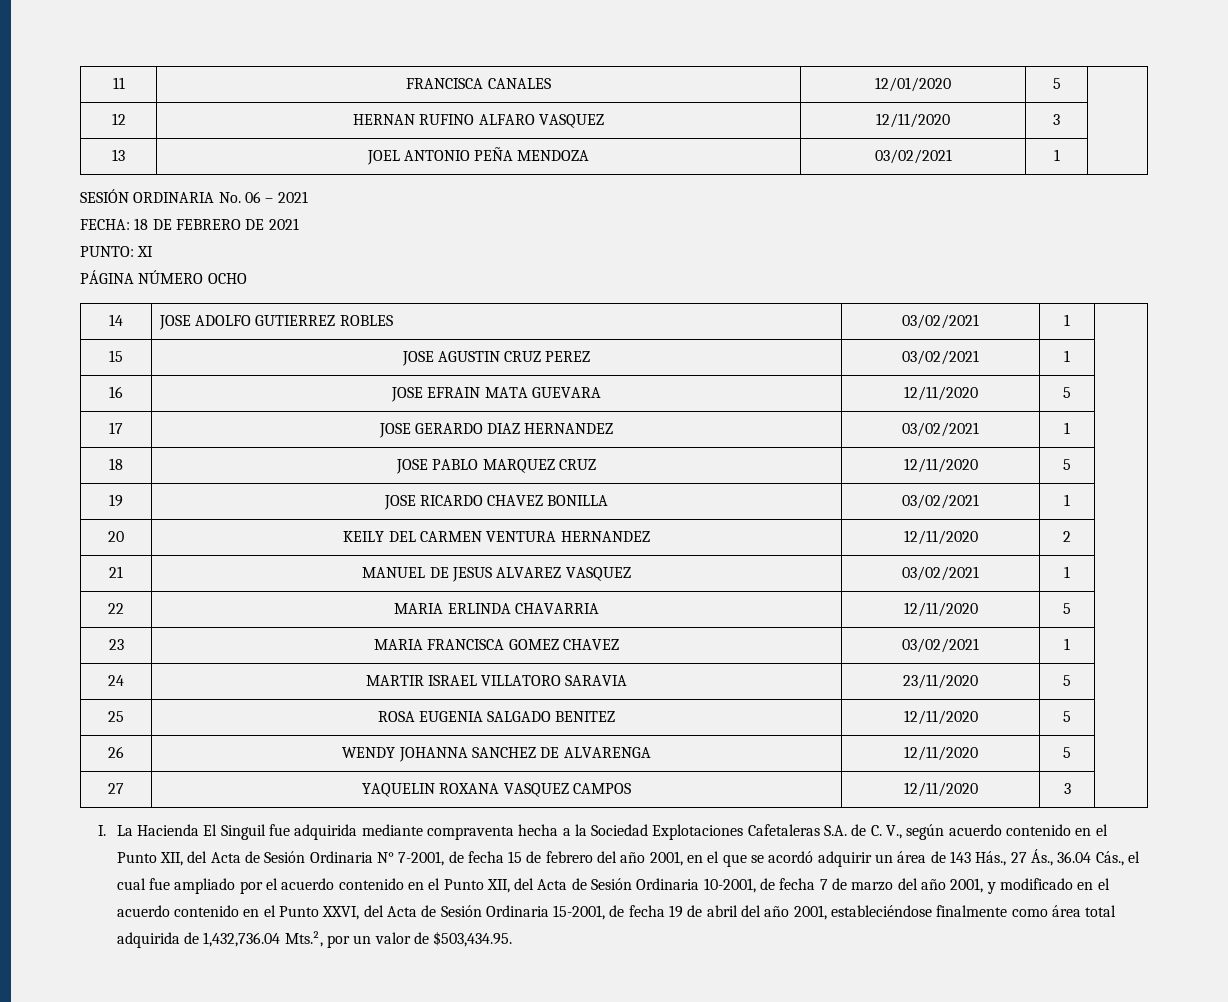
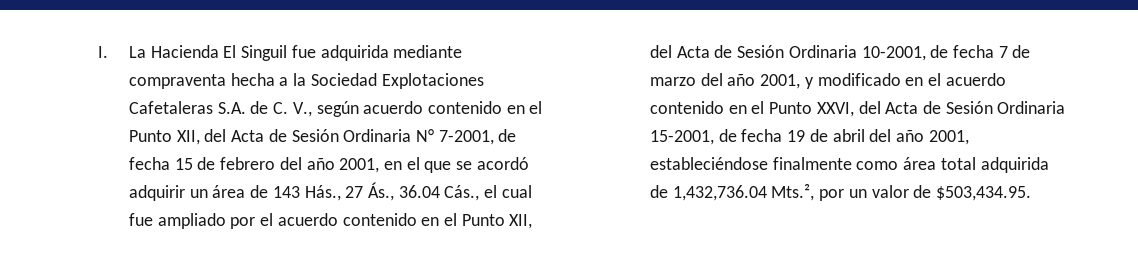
- 11 | FRANCISCA CANALES | 12/01/2020 | 5 |
- 12 | HERNAN RUFINO ALFARO VASQUEZ | 12/11/2020 | 3 |
- 13 | JOEL ANTONIO PEÑA MENDOZA | 03/02/2021 | 1 |
- SESIÓN ORDINARIA No. 06 – 2021
- FECHA: 18 DE FEBRERO DE 2021
- PUNTO: XI
- PÁGINA NÚMERO OCHO
- 14 | JOSE ADOLFO GUTIERREZ ROBLES | 03/02/2021 | 1 |
- 15 | JOSE AGUSTIN CRUZ PEREZ | 03/02/2021 | 1 |
- 16 | JOSE EFRAIN MATA GUEVARA | 12/11/2020 | 5 |
- 17 | JOSE GERARDO DIAZ HERNANDEZ | 03/02/2021 | 1 |
- 18 | JOSE PABLO MARQUEZ CRUZ | 12/11/2020 | 5 |
- 19 | JOSE RICARDO CHAVEZ BONILLA | 03/02/2021 | 1 |
- 20 | KEILY DEL CARMEN VENTURA HERNANDEZ | 12/11/2020 | 2 |
- 21 | MANUEL DE JESUS ALVAREZ VASQUEZ | 03/02/2021 | 1 |
- 22 | MARIA ERLINDA CHAVARRIA | 12/11/2020 | 5 |
- 23 | MARIA FRANCISCA GOMEZ CHAVEZ | 03/02/2021 | 1 |
- 24 | MARTIR ISRAEL VILLATORO SARAVIA | 23/11/2020 | 5 |
- 25 | ROSA EUGENIA SALGADO BENITEZ | 12/11/2020 | 5 |
- 26 | WENDY JOHANNA SANCHEZ DE ALVARENGA | 12/11/2020 | 5 |
- 27 | YAQUELIN ROXANA VASQUEZ CAMPOS | 12/11/2020 | 3 |

